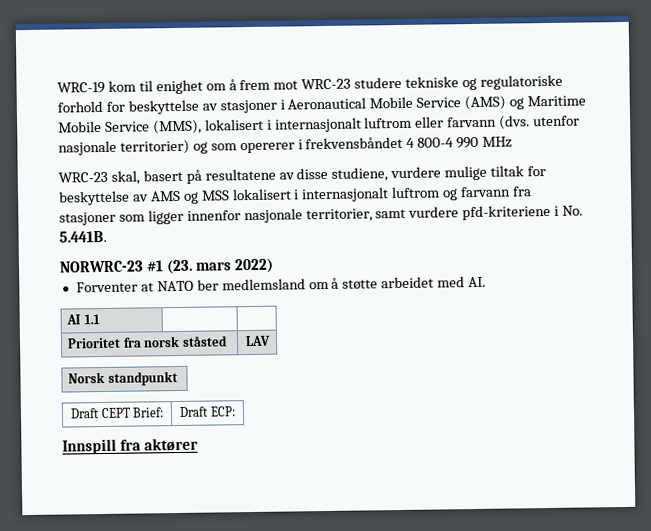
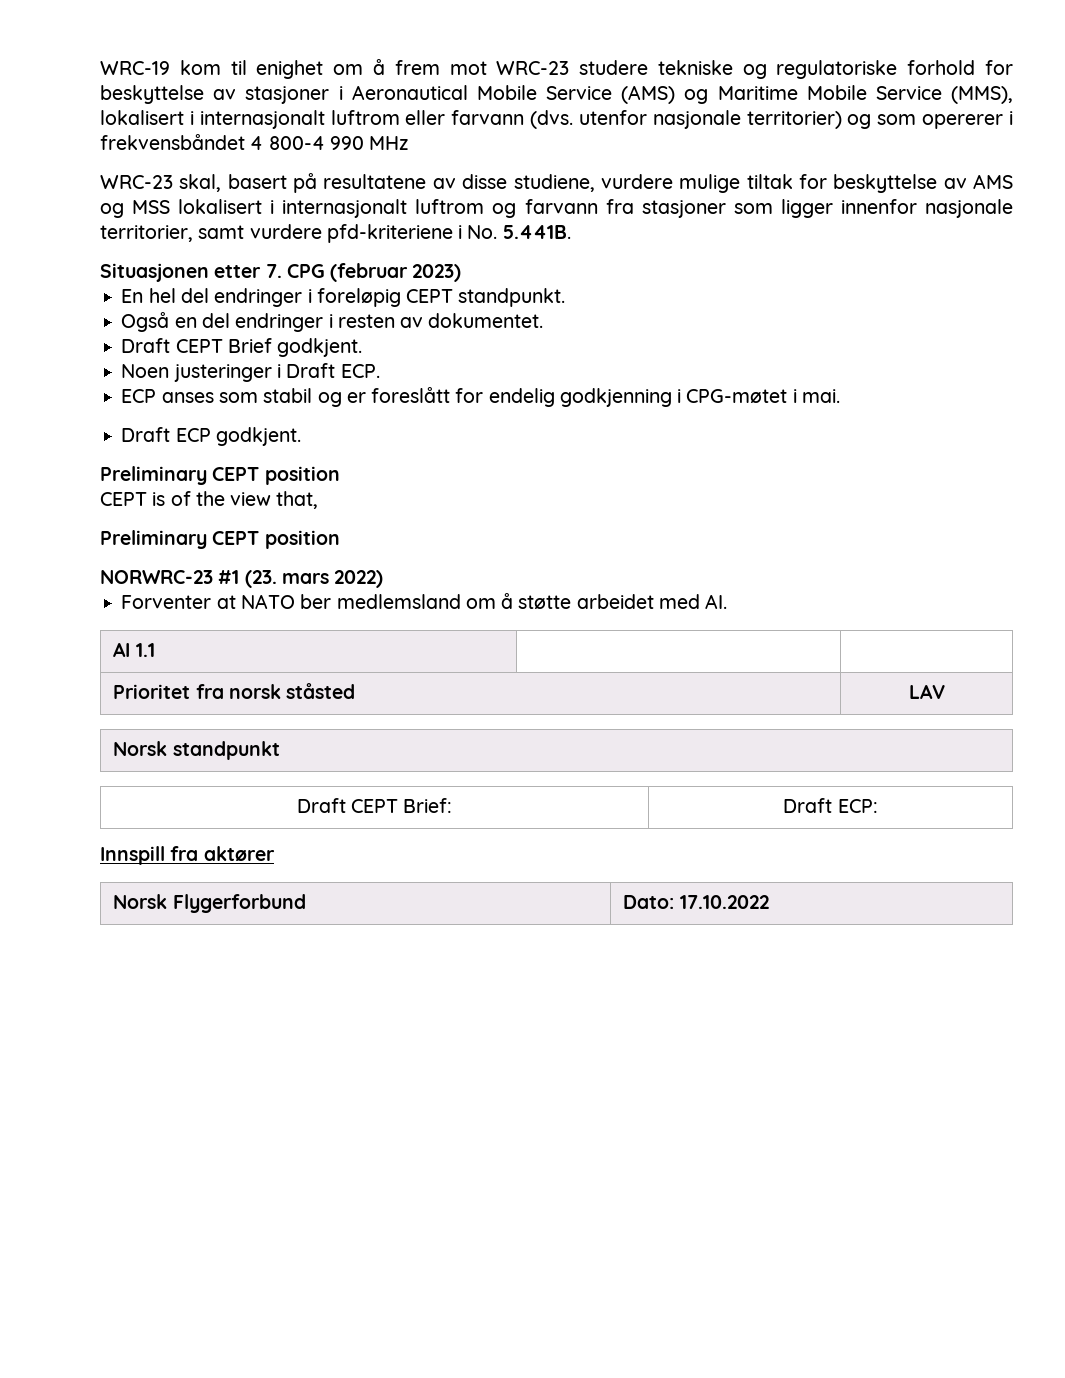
+ Situasjonen etter 7. CPG (februar 2023)
+ En hel del endringer i foreløpig CEPT standpunkt.
+ Også en del endringer i resten av dokumentet.
+ Draft CEPT Brief godkjent.
+ Noen justeringer i Draft ECP.
+ ECP anses som stabil og er foreslått for endelig godkjenning i CPG-møtet i mai.
+ Draft ECP godkjent.
+ Preliminary CEPT position
+ CEPT is of the view that,
+ Preliminary CEPT position
+ Norsk Flygerforbund | Dato: 17.10.2022

